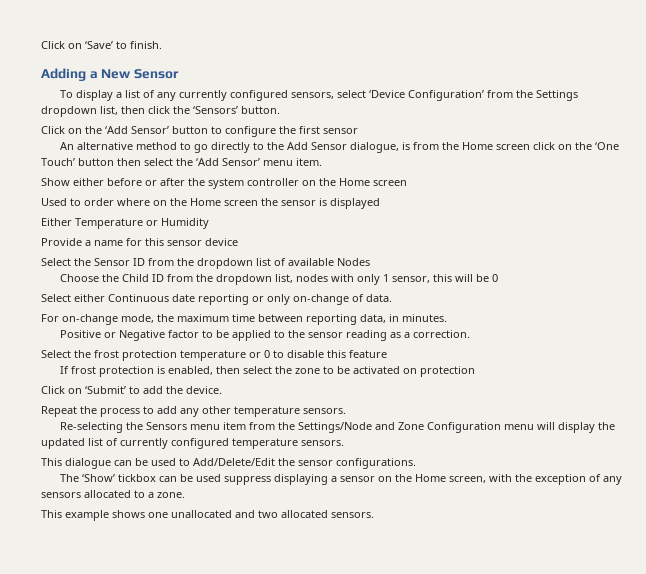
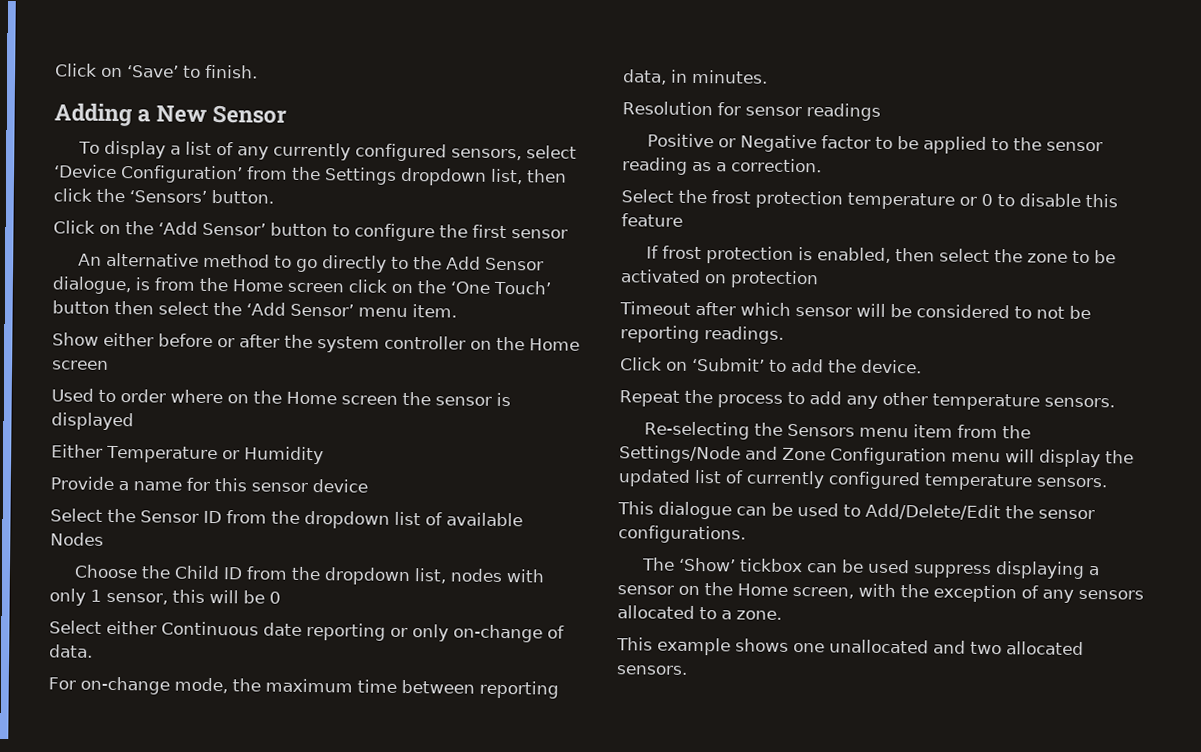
+ Resolution for sensor readings
+ Timeout after which sensor will be considered to not be reporting readings.

